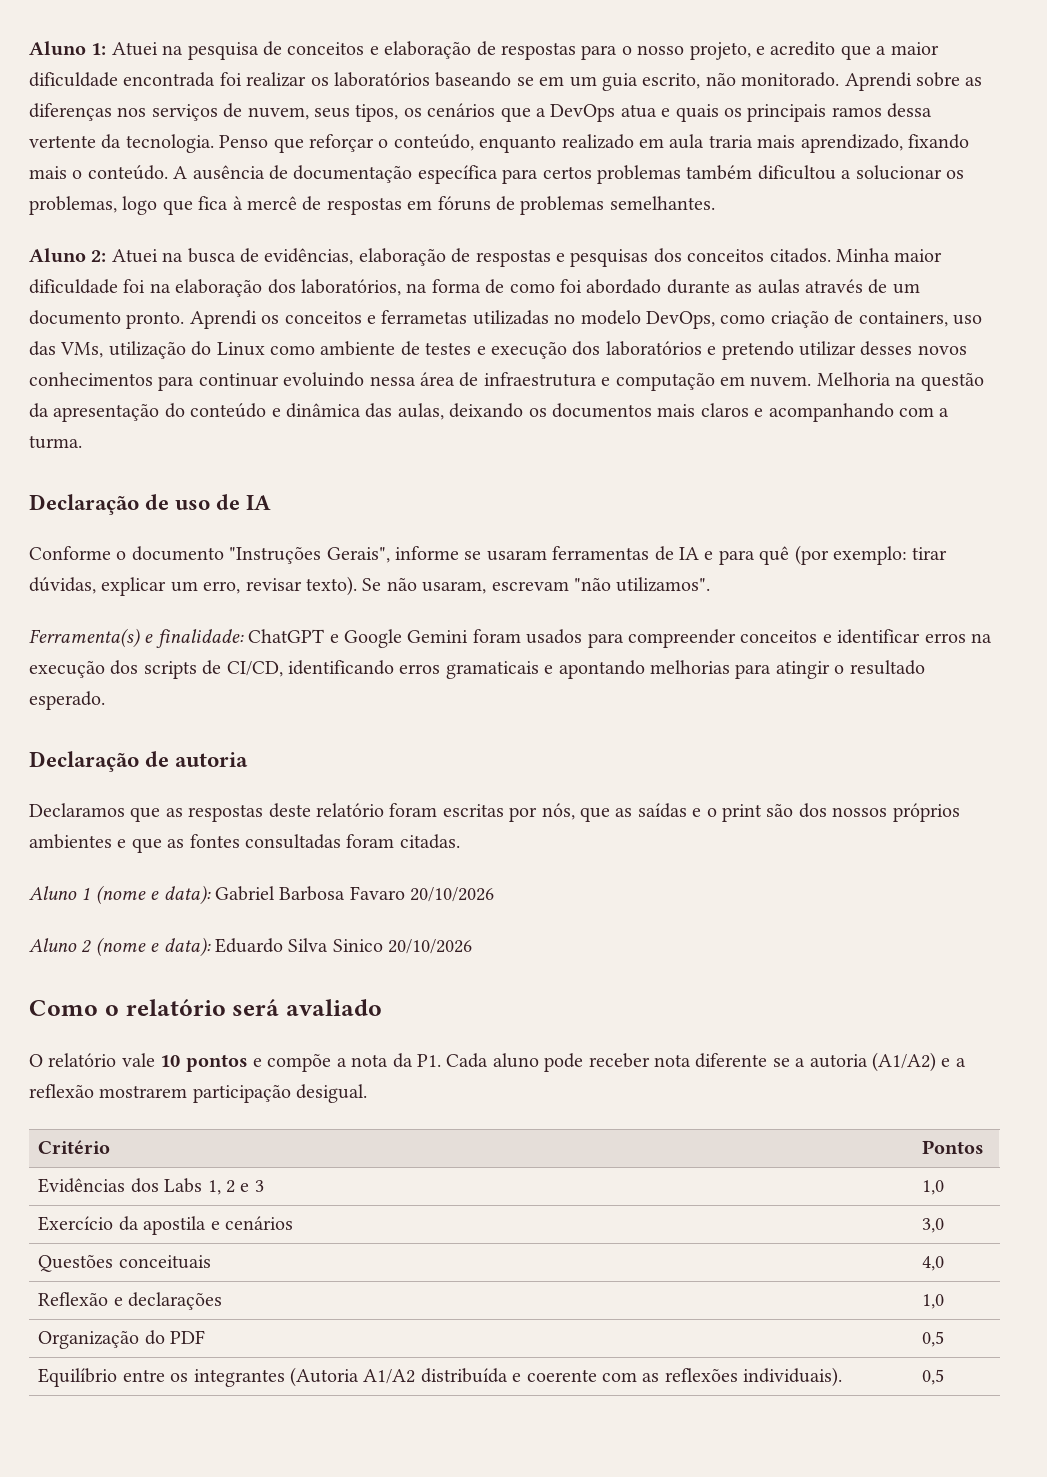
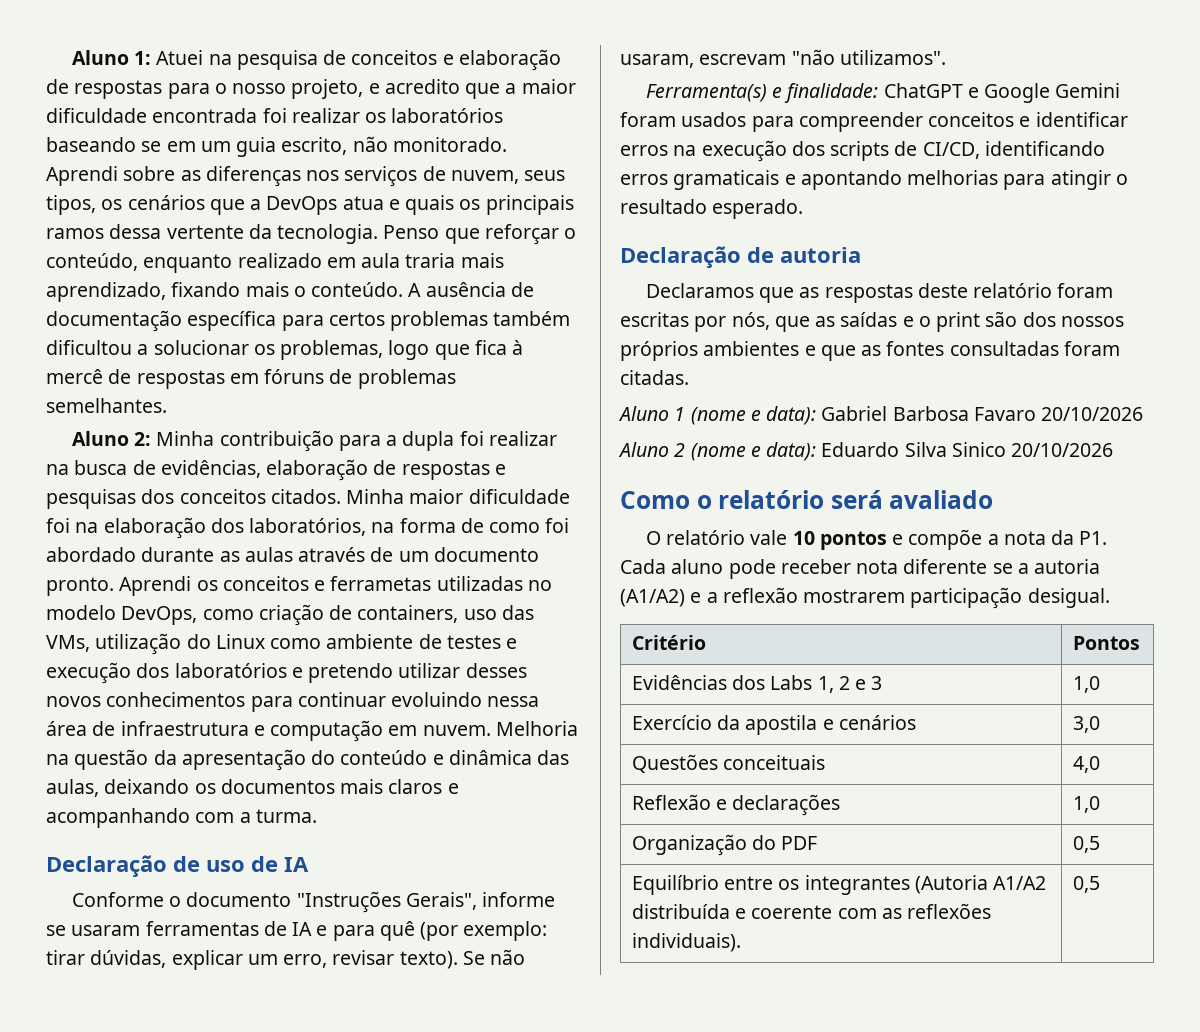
- Aluno 2: Atuei na busca de evidências, elaboração de respostas e pesquisas dos conceitos citados.
+ Aluno 2: Minha contribuição para a dupla foi realizar na busca de evidências, elaboração de respostas e pesquisas dos conceitos citados.

